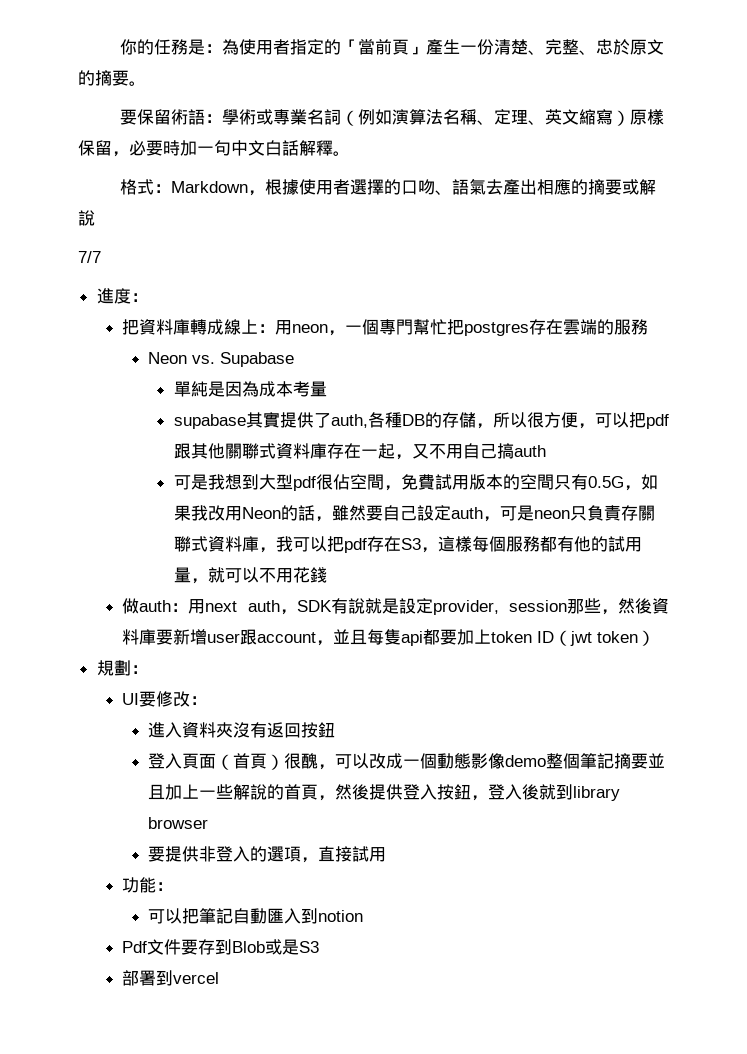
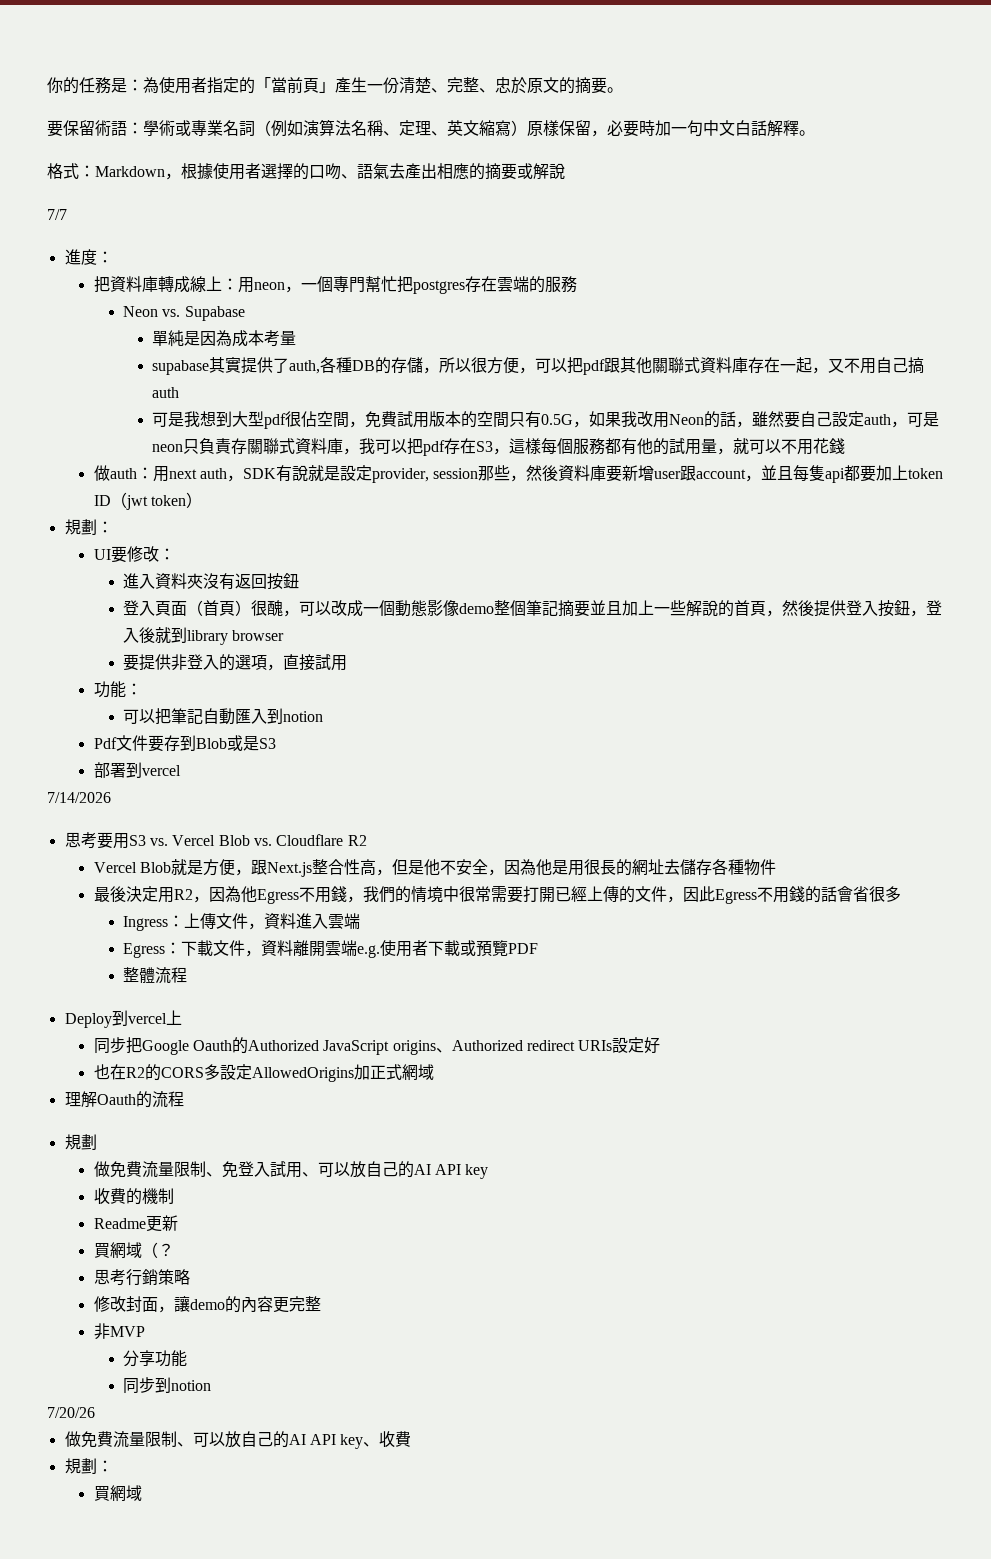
+ 7/14/2026
+ 思考要用S3 vs. Vercel Blob vs. Cloudflare R2
+ Vercel Blob就是方便，跟Next.js整合性高，但是他不安全，因為他是用很長的網址去儲存各種物件
+ 最後決定用R2，因為他Egress不用錢，我們的情境中很常需要打開已經上傳的文件，因此Egress不用錢的話會省很多
+ Ingress：上傳文件，資料進入雲端
+ Egress：下載文件，資料離開雲端e.g.使用者下載或預覽PDF
+ 整體流程
+ Deploy到vercel上
+ 同步把Google Oauth的Authorized JavaScript origins、Authorized redirect URIs設定好
+ 也在R2的CORS多設定AllowedOrigins加正式網域
+ 理解Oauth的流程
+ 規劃
+ 做免費流量限制、免登入試用、可以放自己的AI API key
+ 收費的機制
+ Readme更新
+ 買網域（？
+ 思考行銷策略
+ 修改封面，讓demo的內容更完整
+ 非MVP
+ 分享功能
+ 同步到notion
+ 7/20/26
+ 做免費流量限制、可以放自己的AI API key、收費
+ 規劃：
+ 買網域

